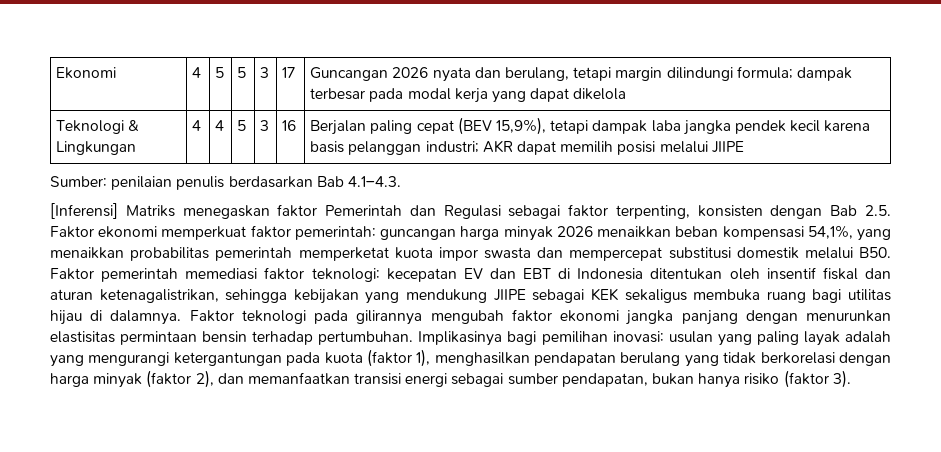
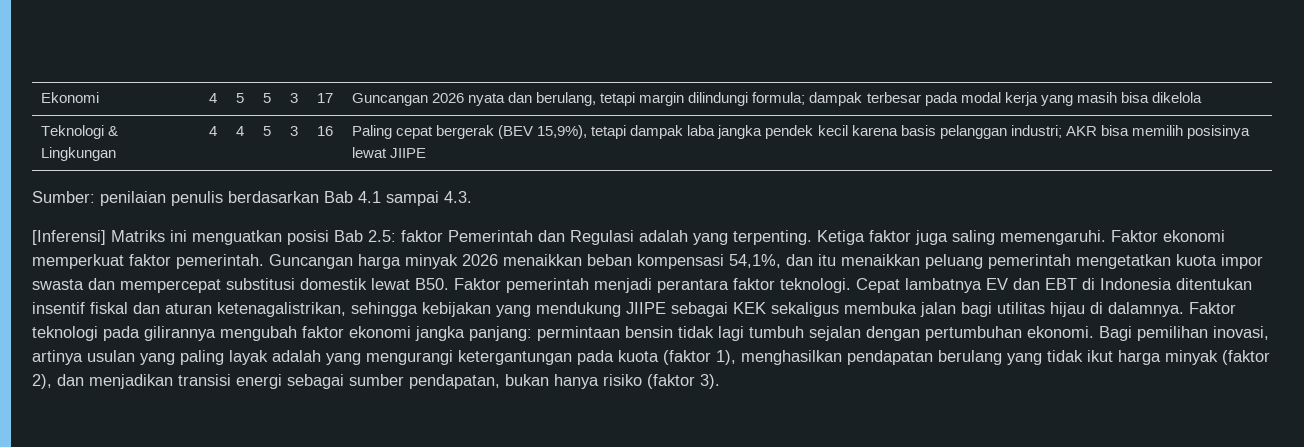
- Ekonomi | 4 | 5 | 5 | 3 | 17 | Guncangan 2026 nyata dan berulang, tetapi margin dilindungi formula; dampak terbesar pada modal kerja yang dapat dikelola
+ Ekonomi | 4 | 5 | 5 | 3 | 17 | Guncangan 2026 nyata dan berulang, tetapi margin dilindungi formula; dampak terbesar pada modal kerja yang masih bisa dikelola
- Teknologi & Lingkungan | 4 | 4 | 5 | 3 | 16 | Berjalan paling cepat (BEV 15,9%), tetapi dampak laba jangka pendek kecil karena basis pelanggan industri; AKR dapat memilih posisi melalui JIIPE
+ Teknologi & Lingkungan | 4 | 4 | 5 | 3 | 16 | Paling cepat bergerak (BEV 15,9%), tetapi dampak laba jangka pendek kecil karena basis pelanggan industri; AKR bisa memilih posisinya lewat JIIPE
- Sumber: penilaian penulis berdasarkan Bab 4.1–4.3.
+ Sumber: penilaian penulis berdasarkan Bab 4.1 sampai 4.3.
- [Inferensi] Matriks menegaskan faktor Pemerintah dan Regulasi sebagai faktor terpenting, konsisten dengan Bab 2.5. Faktor ekonomi memperkuat faktor pemerintah: guncangan harga minyak 2026 menaikkan beban kompensasi 54,1%, yang menaikkan probabilitas pemerintah memperketat kuota impor swasta dan mempercepat substitusi domestik melalui B50. Faktor pemerintah memediasi faktor teknologi: kecepatan EV dan EBT di Indonesia ditentukan oleh insentif fiskal dan aturan ketenagalistrikan, sehingga kebijakan yang mendukung JIIPE sebagai KEK sekaligus membuka ruang bagi utilitas hijau di dalamnya.
+ [Inferensi] Matriks ini menguatkan posisi Bab 2.5: faktor Pemerintah dan Regulasi adalah yang terpenting. Ketiga faktor juga saling memengaruhi. Faktor ekonomi memperkuat faktor pemerintah. Guncangan harga minyak 2026 menaikkan beban kompensasi 54,1%, dan itu menaikkan peluang pemerintah mengetatkan kuota impor swasta dan mempercepat substitusi domestik lewat B50. Faktor pemerintah menjadi perantara faktor teknologi. Cepat lambatnya EV dan EBT di Indonesia ditentukan insentif fiskal dan aturan ketenagalistrikan, sehingga kebijakan yang mendukung JIIPE sebagai KEK sekaligus membuka jalan bagi utilitas hijau di dalamnya.
- Faktor teknologi pada gilirannya mengubah faktor ekonomi jangka panjang dengan menurunkan elastisitas permintaan bensin terhadap pertumbuhan. Implikasinya bagi pemilihan inovasi: usulan yang paling layak adalah yang mengurangi ketergantungan pada kuota (faktor 1), menghasilkan pendapatan berulang yang tidak berkorelasi dengan harga minyak (faktor 2), dan memanfaatkan transisi energi sebagai sumber pendapatan, bukan hanya risiko (faktor 3).
+ Faktor teknologi pada gilirannya mengubah faktor ekonomi jangka panjang: permintaan bensin tidak lagi tumbuh sejalan dengan pertumbuhan ekonomi. Bagi pemilihan inovasi, artinya usulan yang paling layak adalah yang mengurangi ketergantungan pada kuota (faktor 1), menghasilkan pendapatan berulang yang tidak ikut harga minyak (faktor 2), dan menjadikan transisi energi sebagai sumber pendapatan, bukan hanya risiko (faktor 3).

